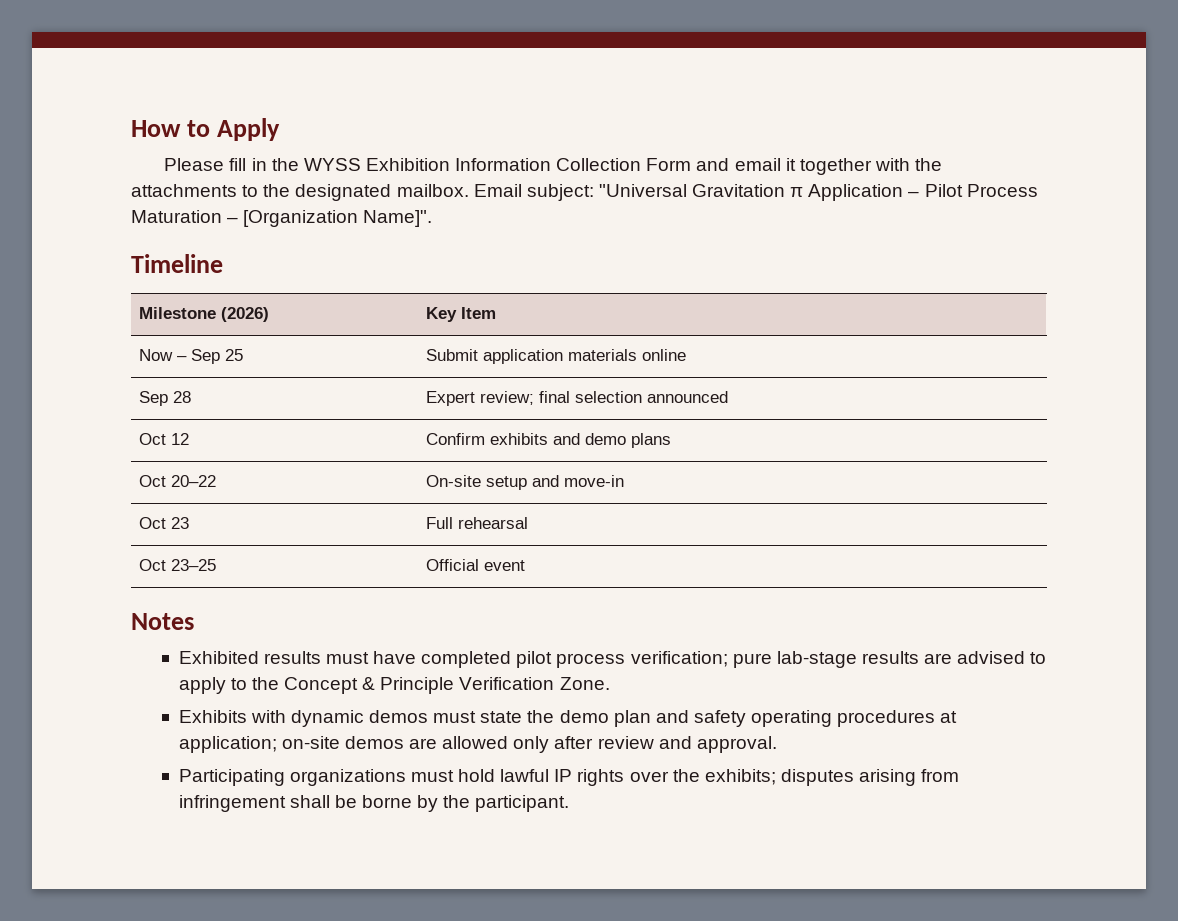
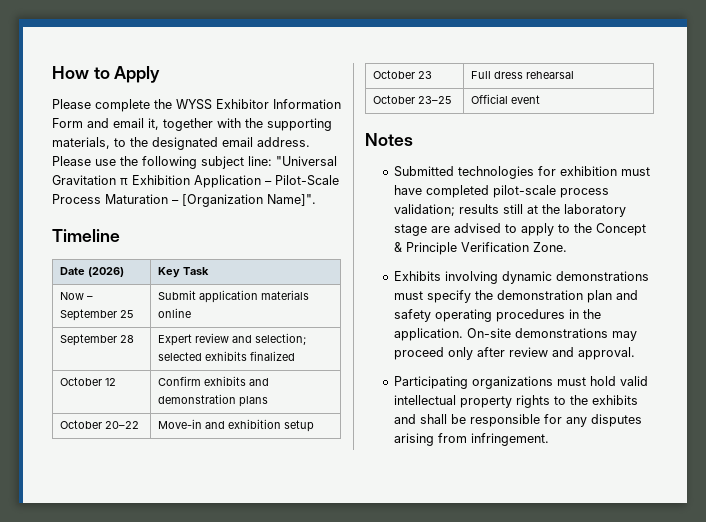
- Please fill in the WYSS Exhibition Information Collection Form and email it together with the attachments to the designated mailbox. Email subject: "Universal Gravitation π Application – Pilot Process Maturation – [Organization Name]".
+ Please complete the WYSS Exhibitor Information Form and email it, together with the supporting materials, to the designated email address. Please use the following subject line: "Universal Gravitation π Exhibition Application – Pilot-Scale Process Maturation – [Organization Name]".
- Milestone (2026) | Key Item
+ Date (2026) | Key Task
- Now – Sep 25 | Submit application materials online
+ Now – September 25 | Submit application materials online
- Sep 28 | Expert review; final selection announced
- Oct 12 | Confirm exhibits and demo plans
+ September 28 | Expert review and selection; selected exhibits finalized
+ October 12 | Confirm exhibits and demonstration plans
- Oct 20–22 | On-site setup and move-in
- Oct 23 | Full rehearsal
+ October 20–22 | Move-in and exhibition setup
+ October 23 | Full dress rehearsal
- Oct 23–25 | Official event
+ October 23–25 | Official event
- Exhibited results must have completed pilot process verification; pure lab-stage results are advised to apply to the Concept & Principle Verification Zone.
+ Submitted technologies for exhibition must have completed pilot-scale process validation; results still at the laboratory stage are advised to apply to the Concept & Principle Verification Zone.
- Exhibits with dynamic demos must state the demo plan and safety operating procedures at application; on-site demos are allowed only after review and approval.
+ Exhibits involving dynamic demonstrations must specify the demonstration plan and safety operating procedures in the application. On-site demonstrations may proceed only after review and approval.
- Participating organizations must hold lawful IP rights over the exhibits; disputes arising from infringement shall be borne by the participant.
+ Participating organizations must hold valid intellectual property rights to the exhibits and shall be responsible for any disputes arising from infringement.

